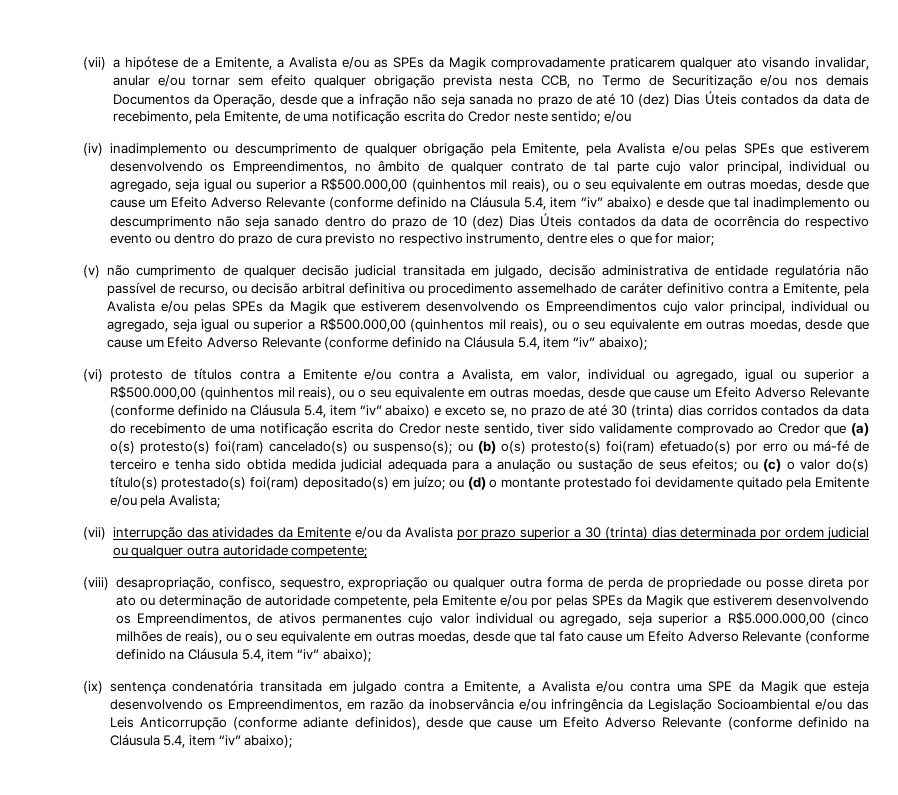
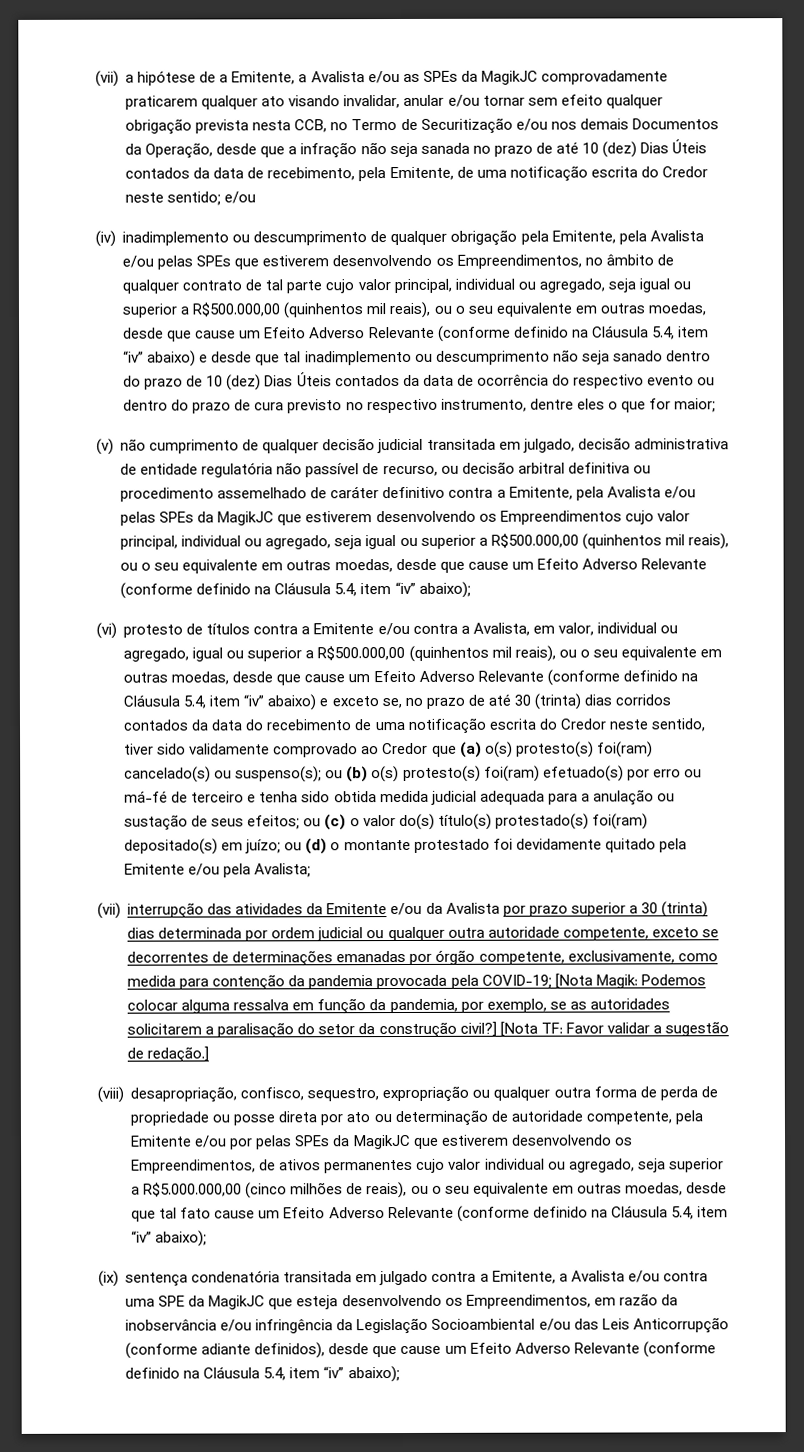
- (vii) a hipótese de a Emitente, a Avalista e/ou as SPEs da Magik comprovadamente praticarem qualquer ato visando invalidar, anular e/ou tornar sem efeito qualquer obrigação prevista nesta CCB, no Termo de Securitização e/ou nos demais Documentos da Operação, desde que a infração não seja sanada no prazo de até 10 (dez) Dias Úteis contados da data de recebimento, pela Emitente, de uma notificação escrita do Credor neste sentido;
+ (vii) a hipótese de a Emitente, a Avalista e/ou as SPEs da MagikJC comprovadamente praticarem qualquer ato visando invalidar, anular e/ou tornar sem efeito qualquer obrigação prevista nesta CCB, no Termo de Securitização e/ou nos demais Documentos da Operação, desde que a infração não seja sanada no prazo de até 10 (dez) Dias Úteis contados da data de recebimento, pela Emitente, de uma notificação escrita do Credor neste sentido;
- (v) não cumprimento de qualquer decisão judicial transitada em julgado, decisão administrativa de entidade regulatória não passível de recurso, ou decisão arbitral definitiva ou procedimento assemelhado de caráter definitivo contra a Emitente, pela Avalista e/ou pelas SPEs da Magik que estiverem desenvolvendo os Empreendimentos cujo valor principal, individual ou agregado, seja igual ou superior a R$500.000,00 (quinhentos mil reais), ou o seu equivalente em outras moedas, desde que cause um Efeito Adverso Relevante (conforme definido na Cláusula 5.4, item “iv” abaixo);
+ (v) não cumprimento de qualquer decisão judicial transitada em julgado, decisão administrativa de entidade regulatória não passível de recurso, ou decisão arbitral definitiva ou procedimento assemelhado de caráter definitivo contra a Emitente, pela Avalista e/ou pelas SPEs da MagikJC que estiverem desenvolvendo os Empreendimentos cujo valor principal, individual ou agregado, seja igual ou superior a R$500.000,00 (quinhentos mil reais), ou o seu equivalente em outras moedas, desde que cause um Efeito Adverso Relevante (conforme definido na Cláusula 5.4, item “iv” abaixo);
- (vii) interrupção das atividades da Emitente e/ou da Avalista por prazo superior a 30 (trinta) dias determinada por ordem judicial ou qualquer outra autoridade competente;
+ (vii) interrupção das atividades da Emitente e/ou da Avalista por prazo superior a 30 (trinta) dias determinada por ordem judicial ou qualquer outra autoridade competente, exceto se decorrentes de determinações emanadas por órgão competente, exclusivamente, como medida para contenção da pandemia provocada pela COVID-19; [Nota Magik: Podemos colocar alguma ressalva em função da pandemia, por exemplo, se as autoridades solicitarem a paralisação do setor da construção civil?] [Nota TF: Favor validar a sugestão de redação.]
- (viii) desapropriação, confisco, sequestro, expropriação ou qualquer outra forma de perda de propriedade ou posse direta por ato ou determinação de autoridade competente, pela Emitente e/ou por pelas SPEs da Magik que estiverem desenvolvendo os Empreendimentos, de ativos permanentes cujo valor individual ou agregado, seja superior a R$5.000.000,00 (cinco milhões de reais), ou o seu equivalente em outras moedas, desde que tal fato cause um Efeito Adverso Relevante (conforme definido na Cláusula 5.4, item “iv” abaixo);
+ (viii) desapropriação, confisco, sequestro, expropriação ou qualquer outra forma de perda de propriedade ou posse direta por ato ou determinação de autoridade competente, pela Emitente e/ou por pelas SPEs da MagikJC que estiverem desenvolvendo os Empreendimentos, de ativos permanentes cujo valor individual ou agregado, seja superior a R$5.000.000,00 (cinco milhões de reais), ou o seu equivalente em outras moedas, desde que tal fato cause um Efeito Adverso Relevante (conforme definido na Cláusula 5.4, item “iv” abaixo);
- (ix) sentença condenatória transitada em julgado contra a Emitente, a Avalista e/ou contra uma SPE da Magik que esteja desenvolvendo os Empreendimentos, em razão da inobservância e/ou infringência da Legislação Socioambiental e/ou das Leis Anticorrupção (conforme adiante definidos), desde que cause um Efeito Adverso Relevante (conforme definido na Cláusula 5.4, item “iv” abaixo);
+ (ix) sentença condenatória transitada em julgado contra a Emitente, a Avalista e/ou contra uma SPE da MagikJC que esteja desenvolvendo os Empreendimentos, em razão da inobservância e/ou infringência da Legislação Socioambiental e/ou das Leis Anticorrupção (conforme adiante definidos), desde que cause um Efeito Adverso Relevante (conforme definido na Cláusula 5.4, item “iv” abaixo);

